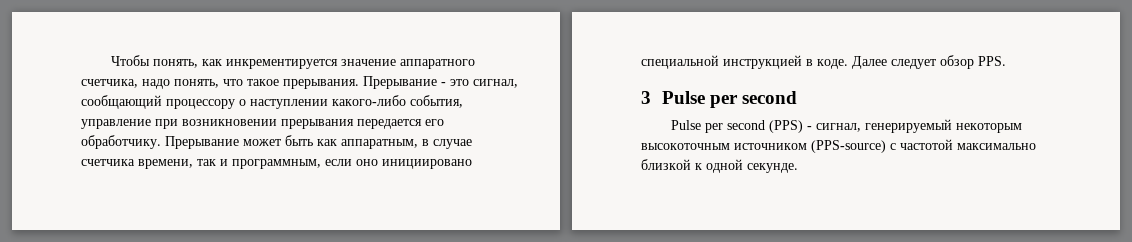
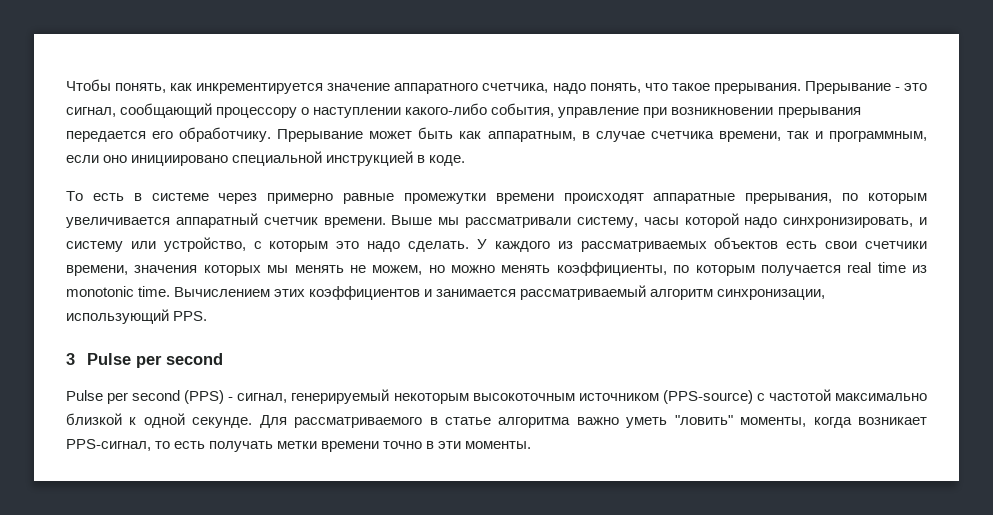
- Прерывание может быть как аппаратным, в случае счетчика времени, так и программным, если оно инициировано специальной инструкцией в коде. Далее следует обзор PPS.
+ Прерывание может быть как аппаратным, в случае счетчика времени, так и программным, если оно инициировано специальной инструкцией в коде.
+ То есть в системе через примерно равные промежутки времени происходят аппаратные прерывания, по которым увеличивается аппаратный счетчик времени. Выше мы рассматривали систему, часы которой надо синхронизировать, и систему или устройство, с которым это надо сделать. У каждого из рассматриваемых объектов есть свои счетчики времени, значения которых мы менять не можем, но можно менять коэффициенты, по которым получается real time из monotonic time. Вычислением этих коэффициентов и занимается рассматриваемый алгоритм синхронизации, использующий PPS.
+ Для рассматриваемого в статье алгоритма важно уметь "ловить" моменты, когда возникает PPS-сигнал, то есть получать метки времени точно в эти моменты.

